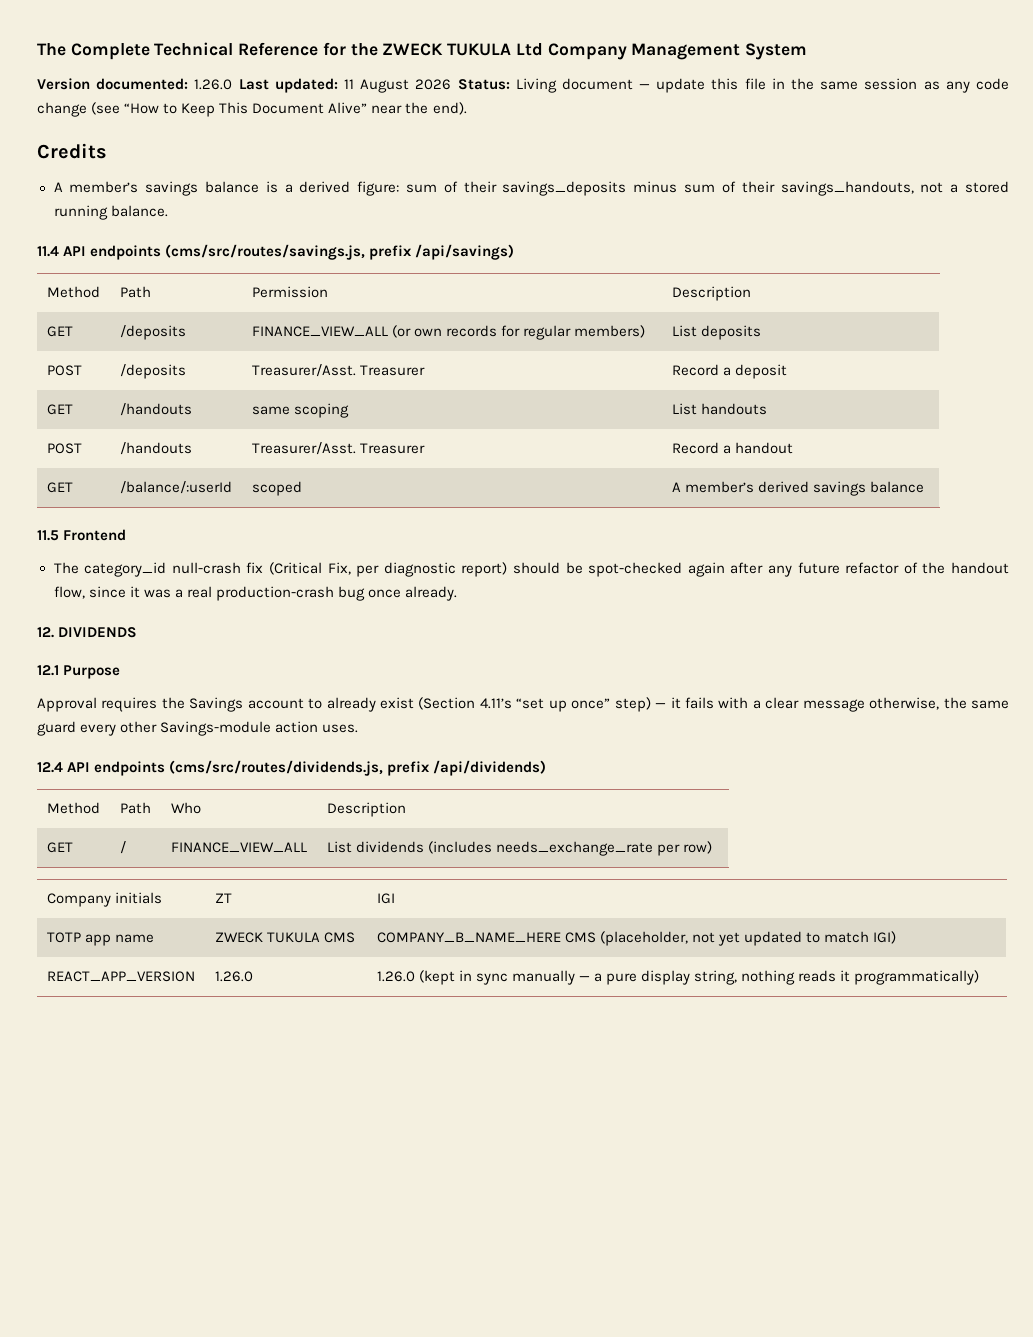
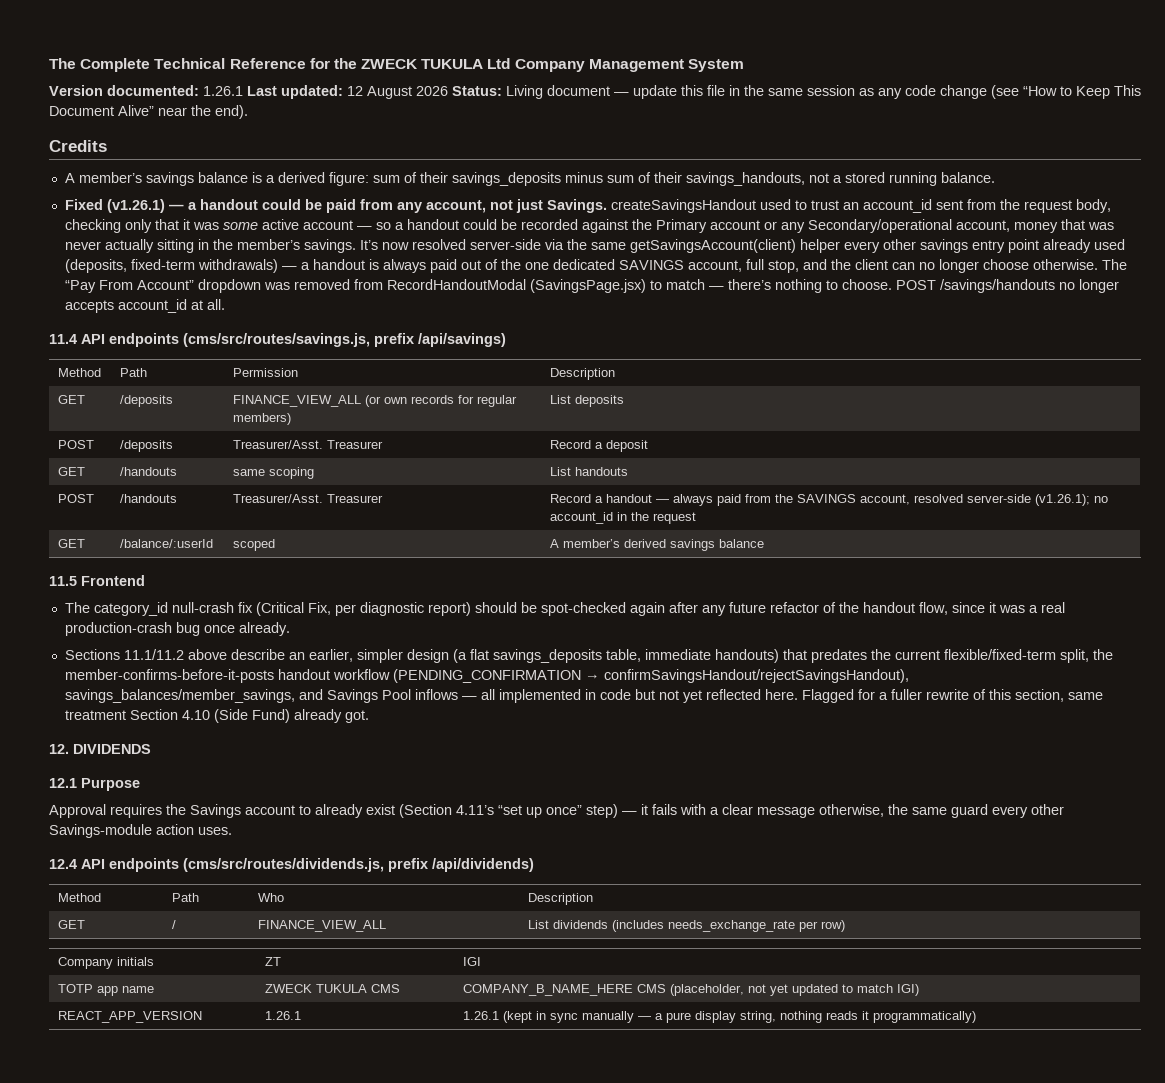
- Version documented: 1.26.0 Last updated: 11 August 2026 Status: Living document — update this file in the same session as any code change (see “How to Keep This Document Alive” near the end).
+ Version documented: 1.26.1 Last updated: 12 August 2026 Status: Living document — update this file in the same session as any code change (see “How to Keep This Document Alive” near the end).
+ Fixed (v1.26.1) — a handout could be paid from any account, not just Savings. createSavingsHandout used to trust an account_id sent from the request body, checking only that it was some active account — so a handout could be recorded against the Primary account or any Secondary/operational account, money that was never actually sitting in the member’s savings. It’s now resolved server-side via the same getSavingsAccount(client) helper every other savings entry point already used (deposits, fixed-term withdrawals) — a handout is always paid out of the one dedicated SAVINGS account, full stop, and the client can no longer choose otherwise. The “Pay From Account” dropdown was removed from RecordHandoutModal (SavingsPage.jsx) to match — there’s nothing to choose. POST /savings/handouts no longer accepts account_id at all.
- POST | /handouts | Treasurer/Asst. Treasurer | Record a handout
+ POST | /handouts | Treasurer/Asst. Treasurer | Record a handout — always paid from the SAVINGS account, resolved server-side (v1.26.1); no account_id in the request
+ Sections 11.1/11.2 above describe an earlier, simpler design (a flat savings_deposits table, immediate handouts) that predates the current flexible/fixed-term split, the member-confirms-before-it-posts handout workflow (PENDING_CONFIRMATION → confirmSavingsHandout/rejectSavingsHandout), savings_balances/member_savings, and Savings Pool inflows — all implemented in code but not yet reflected here. Flagged for a fuller rewrite of this section, same treatment Section 4.10 (Side Fund) already got.
- REACT_APP_VERSION | 1.26.0 | 1.26.0 (kept in sync manually — a pure display string, nothing reads it programmatically)
+ REACT_APP_VERSION | 1.26.1 | 1.26.1 (kept in sync manually — a pure display string, nothing reads it programmatically)

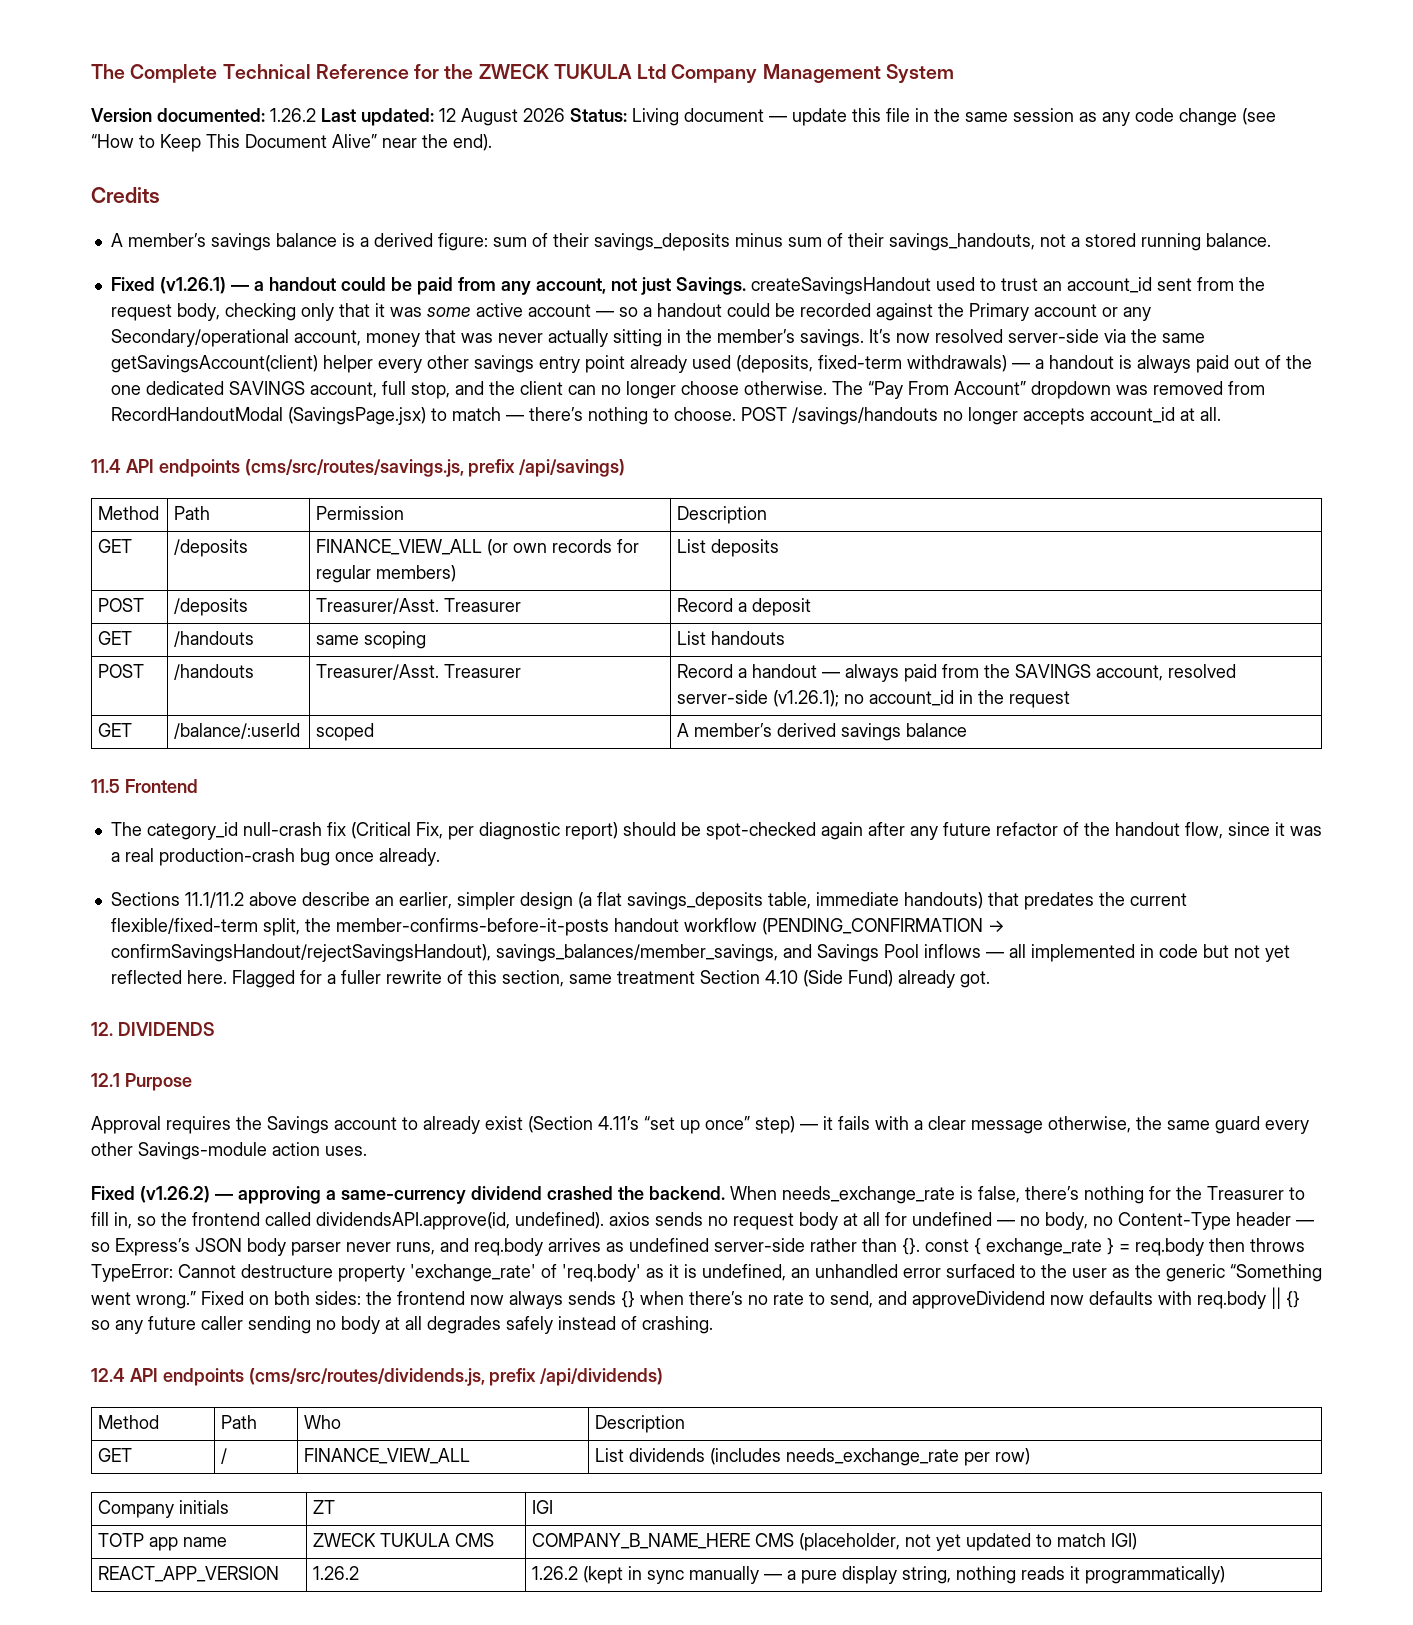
- Version documented: 1.26.1 Last updated: 12 August 2026 Status: Living document — update this file in the same session as any code change (see “How to Keep This Document Alive” near the end).
+ Version documented: 1.26.2 Last updated: 12 August 2026 Status: Living document — update this file in the same session as any code change (see “How to Keep This Document Alive” near the end).
+ Fixed (v1.26.2) — approving a same-currency dividend crashed the backend. When needs_exchange_rate is false, there’s nothing for the Treasurer to fill in, so the frontend called dividendsAPI.approve(id, undefined). axios sends no request body at all for undefined — no body, no Content-Type header — so Express’s JSON body parser never runs, and req.body arrives as undefined server-side rather than {}. const { exchange_rate } = req.body then throws TypeError: Cannot destructure property 'exchange_rate' of 'req.body' as it is undefined, an unhandled error surfaced to the user as the generic “Something went wrong.” Fixed on both sides: the frontend now always sends {} when there’s no rate to send, and approveDividend now defaults with req.body || {} so any future caller sending no body at all degrades safely instead of crashing.
- REACT_APP_VERSION | 1.26.1 | 1.26.1 (kept in sync manually — a pure display string, nothing reads it programmatically)
+ REACT_APP_VERSION | 1.26.2 | 1.26.2 (kept in sync manually — a pure display string, nothing reads it programmatically)

